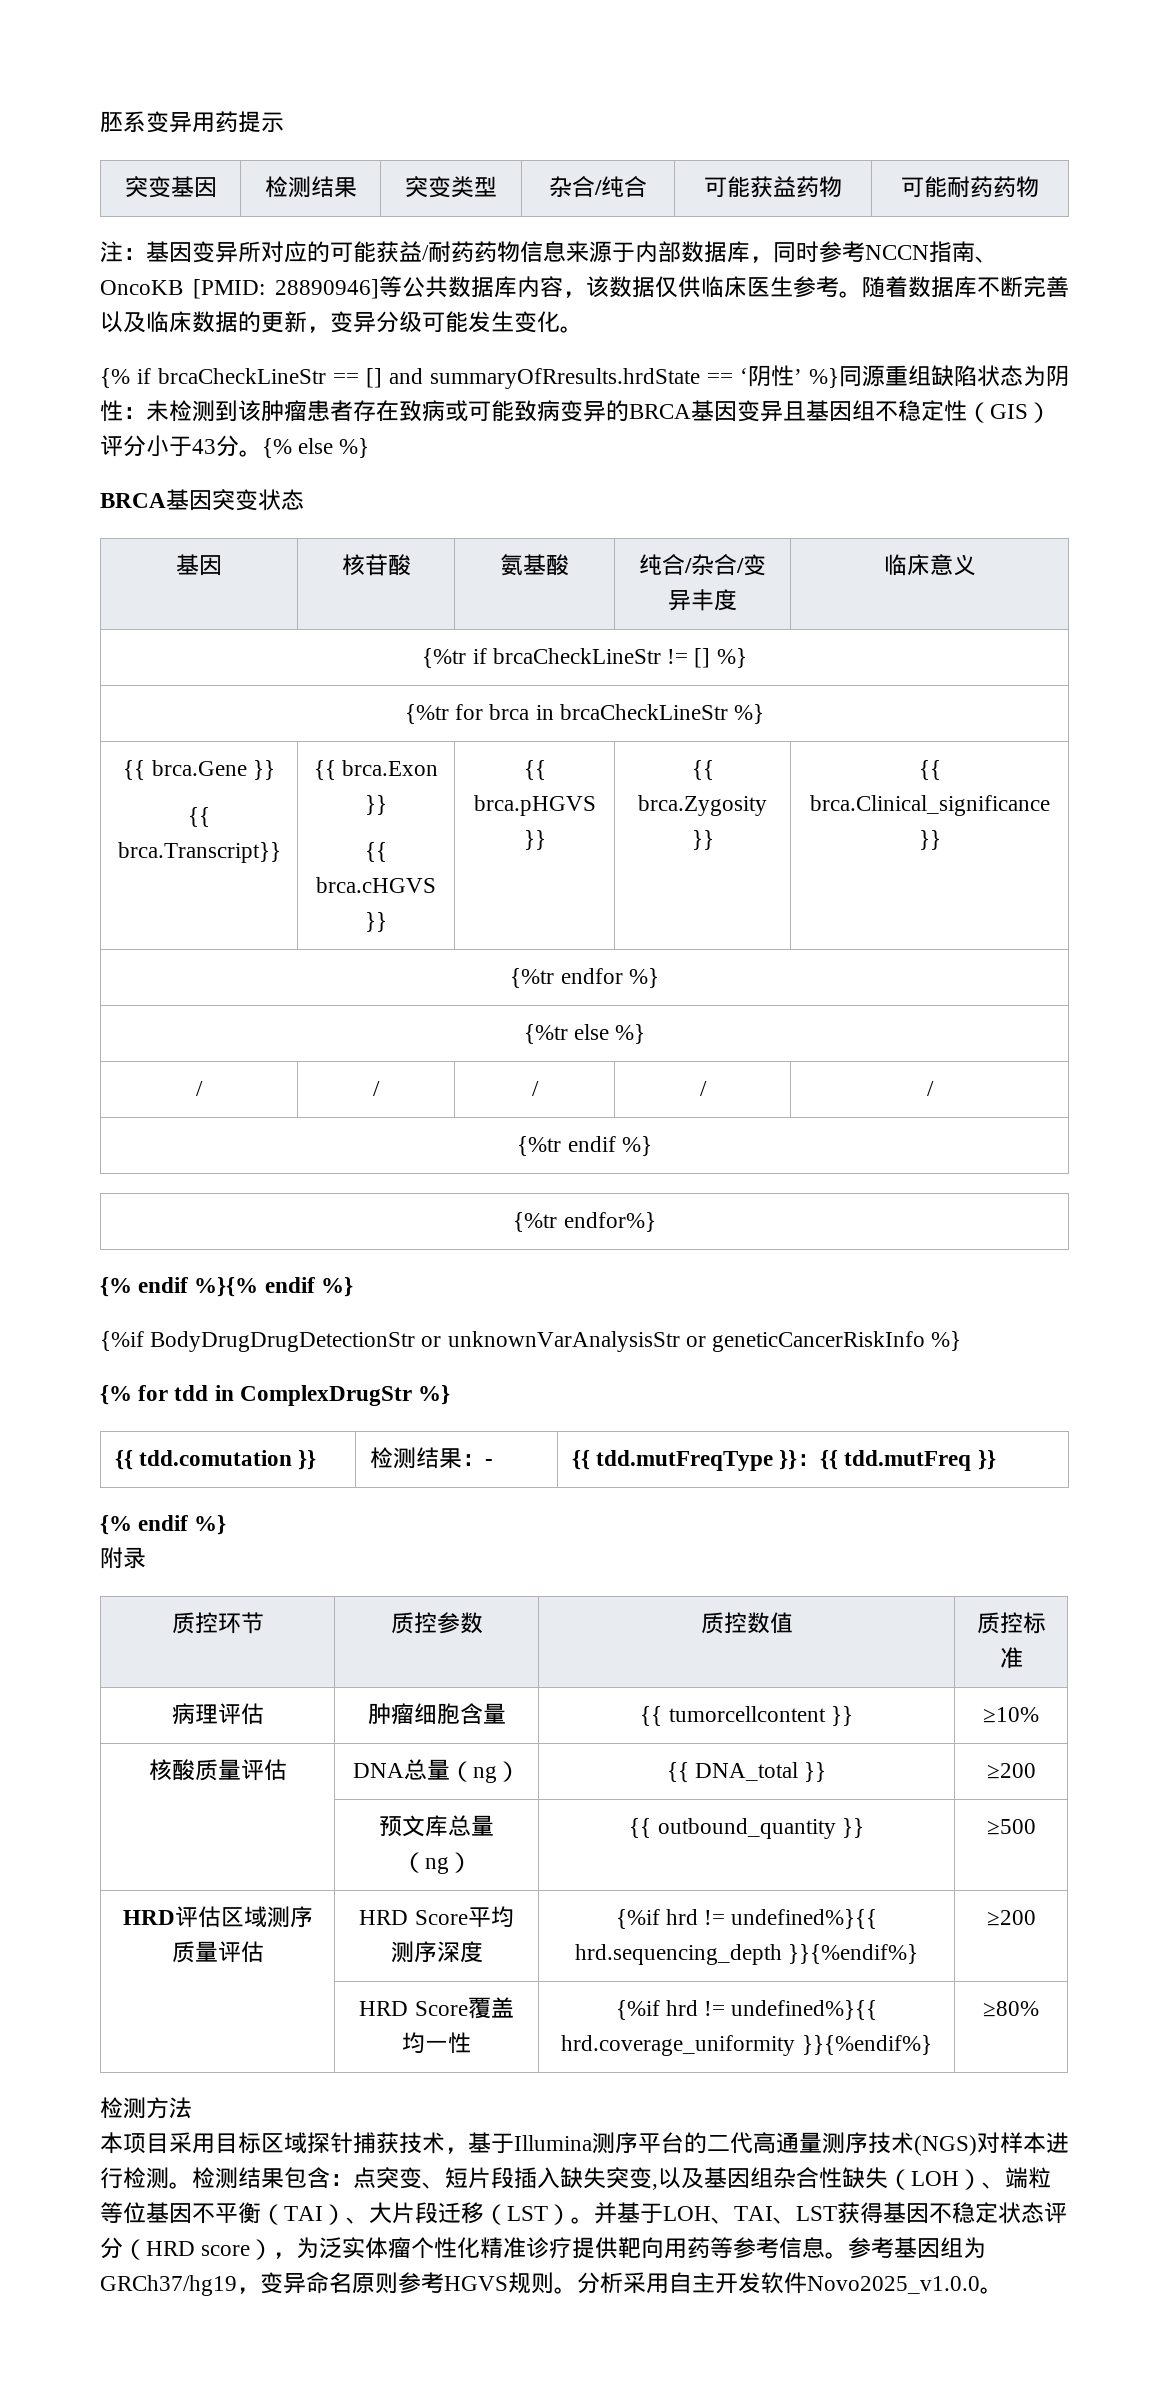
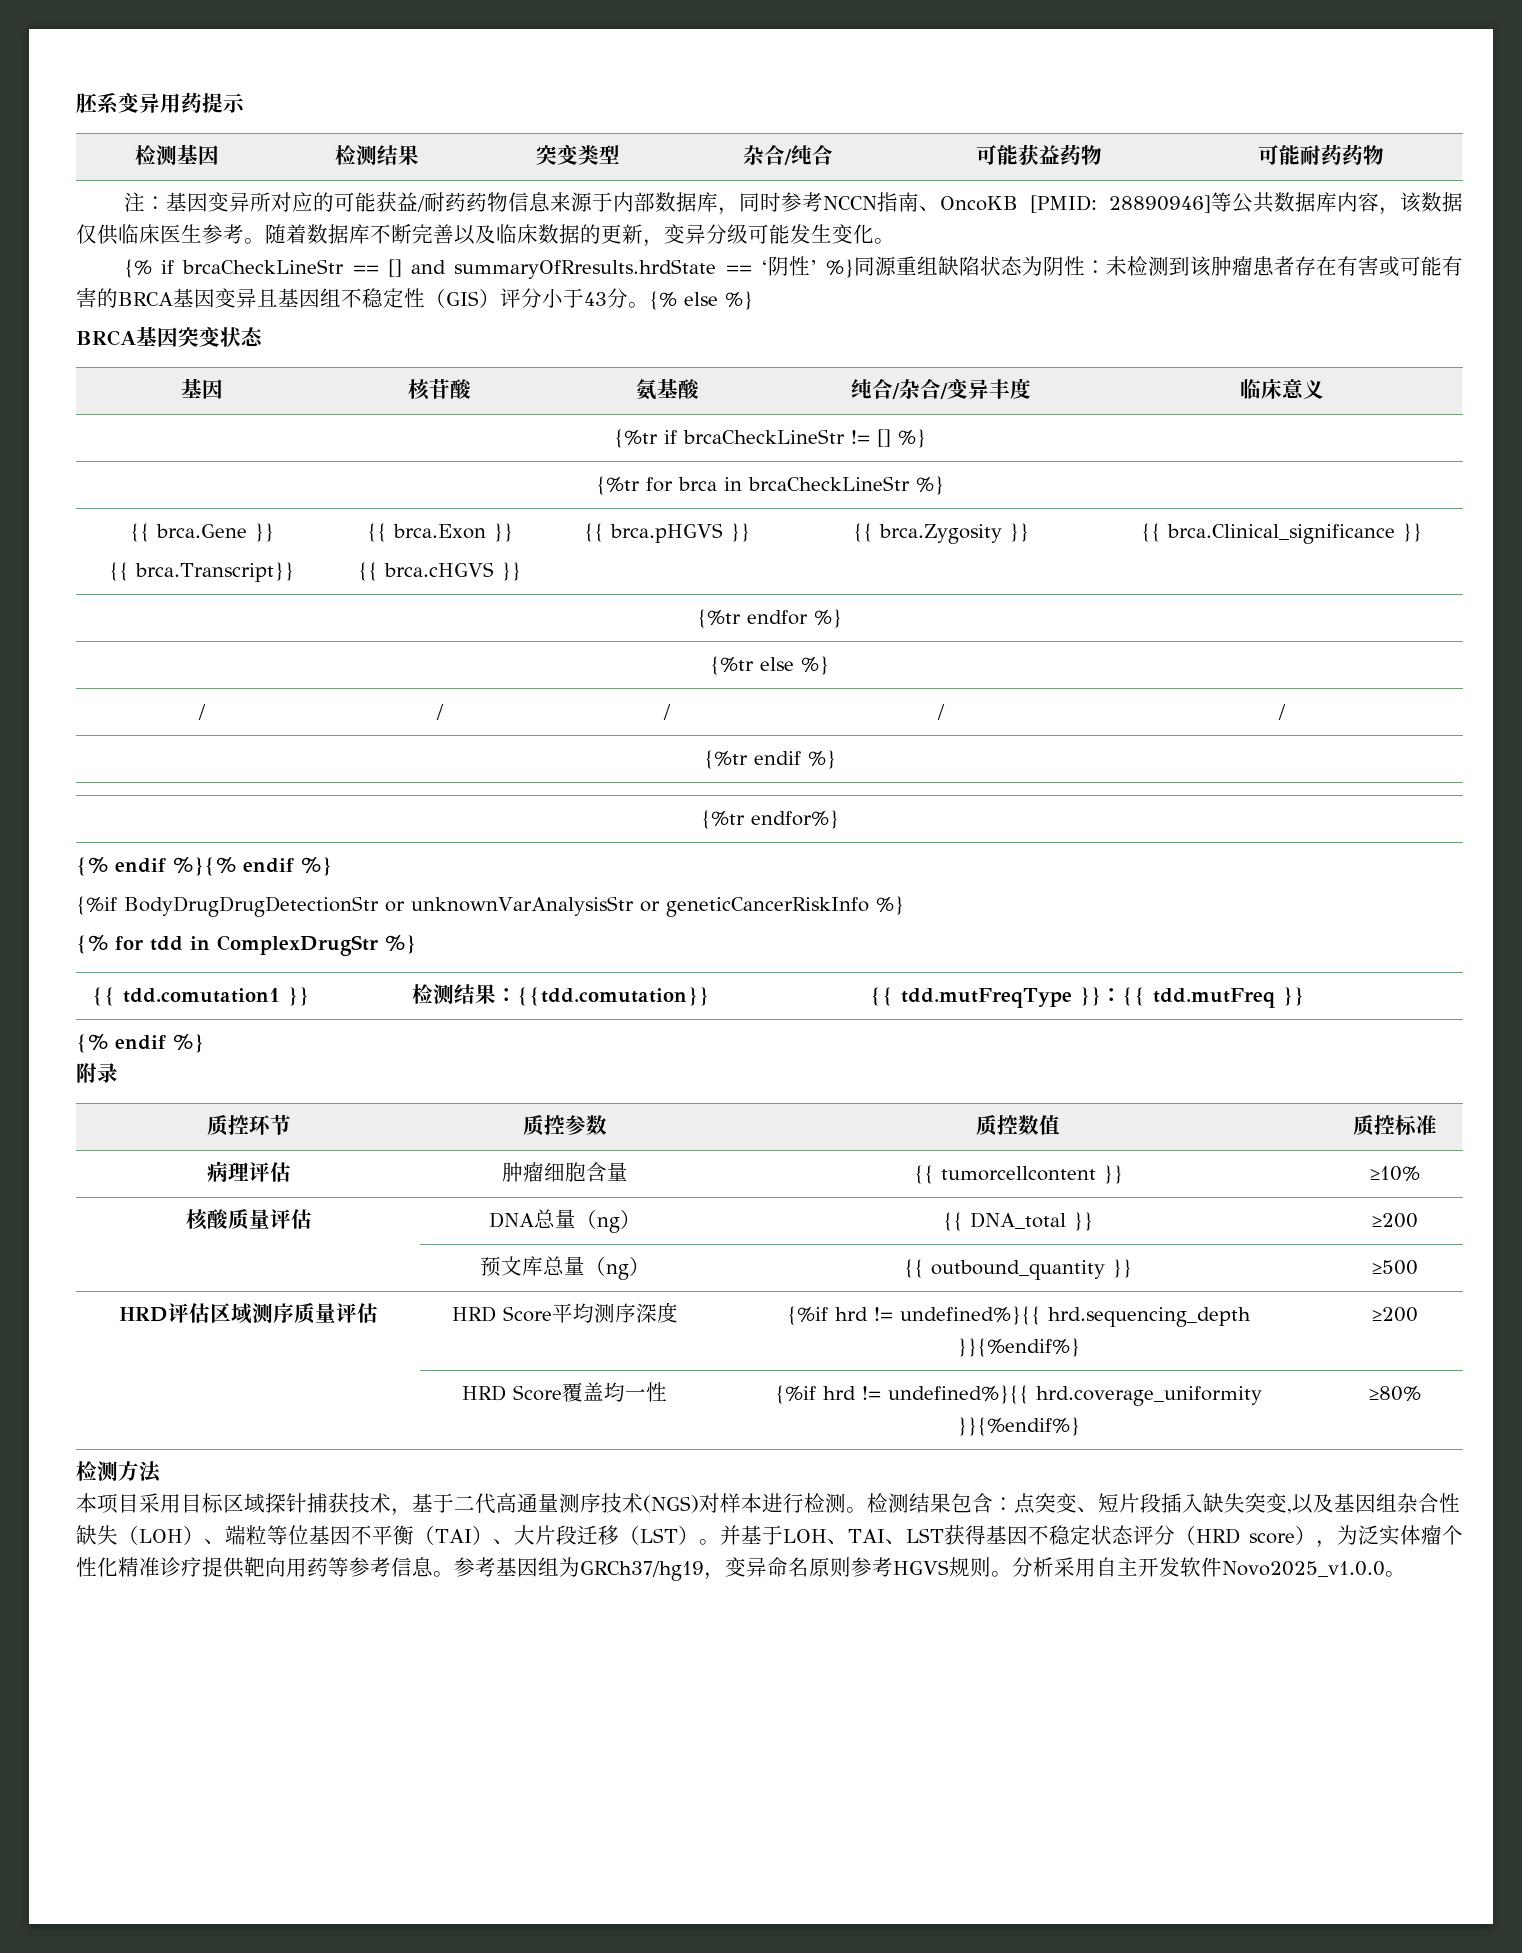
- 突变基因 | 检测结果 | 突变类型 | 杂合/纯合 | 可能获益药物 | 可能耐药药物
+ 检测基因 | 检测结果 | 突变类型 | 杂合/纯合 | 可能获益药物 | 可能耐药药物
- {% if brcaCheckLineStr == [] and summaryOfRresults.hrdState == ‘阴性’ %}同源重组缺陷状态为阴性：未检测到该肿瘤患者存在致病或可能致病变异的BRCA基因变异且基因组不稳定性（GIS）评分小于43分。
+ {% if brcaCheckLineStr == [] and summaryOfRresults.hrdState == ‘阴性’ %}同源重组缺陷状态为阴性：未检测到该肿瘤患者存在有害或可能有害的BRCA基因变异且基因组不稳定性（GIS）评分小于43分。
- {{ tdd.comutation }} | 检测结果：- | {{ tdd.mutFreqType }}：{{ tdd.mutFreq }}
+ {{ tdd.comutation1 }} | 检测结果：{{tdd.comutation}} | {{ tdd.mutFreqType }}：{{ tdd.mutFreq }}
- 本项目采用目标区域探针捕获技术，基于Illumina测序平台的二代高通量测序技术(NGS)对样本进行检测。
+ 本项目采用目标区域探针捕获技术，基于二代高通量测序技术(NGS)对样本进行检测。

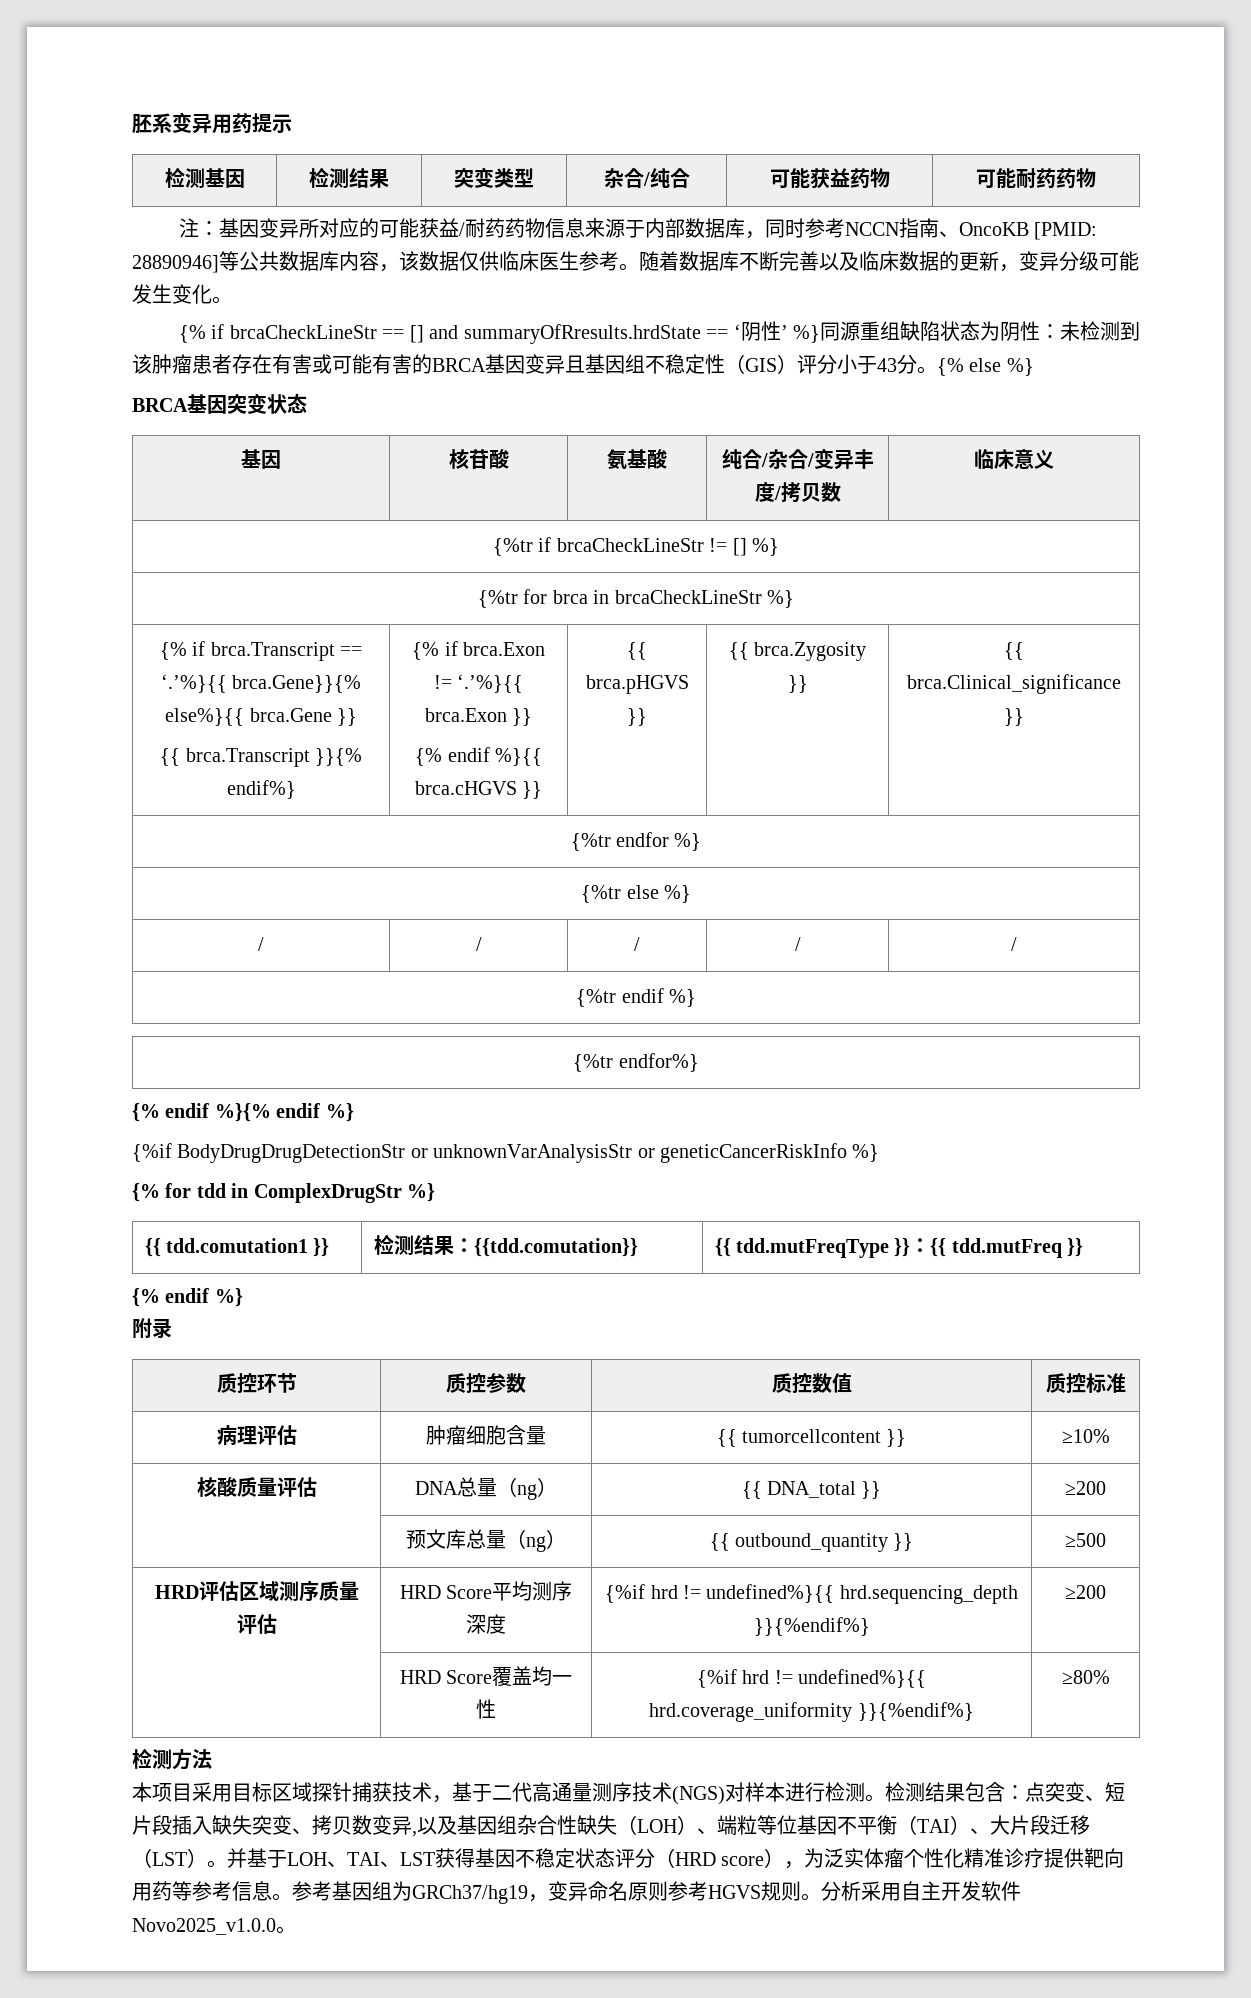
- 基因 | 核苷酸 | 氨基酸 | 纯合/杂合/变异丰度 | 临床意义
+ 基因 | 核苷酸 | 氨基酸 | 纯合/杂合/变异丰度/拷贝数 | 临床意义
- {{ brca.Gene }}
- {{ brca.Transcript}} | {{ brca.Exon }}
- {{ brca.cHGVS }} | {{ brca.pHGVS }} | {{ brca.Zygosity }} | {{ brca.Clinical_significance }}
+ {% if brca.Transcript == ‘.’%}{{ brca.Gene}}{% else%}{{ brca.Gene }}
+ {{ brca.Transcript }}{% endif%} | {% if brca.Exon != ‘.’%}{{ brca.Exon }}
+ {% endif %}{{ brca.cHGVS }} | {{ brca.pHGVS }} | {{ brca.Zygosity }} | {{ brca.Clinical_significance }}
- 检测结果包含：点突变、短片段插入缺失突变,以及基因组杂合性缺失（LOH）、端粒等位基因不平衡（TAI）、大片段迁移（LST）。
+ 检测结果包含：点突变、短片段插入缺失突变、拷贝数变异,以及基因组杂合性缺失（LOH）、端粒等位基因不平衡（TAI）、大片段迁移（LST）。

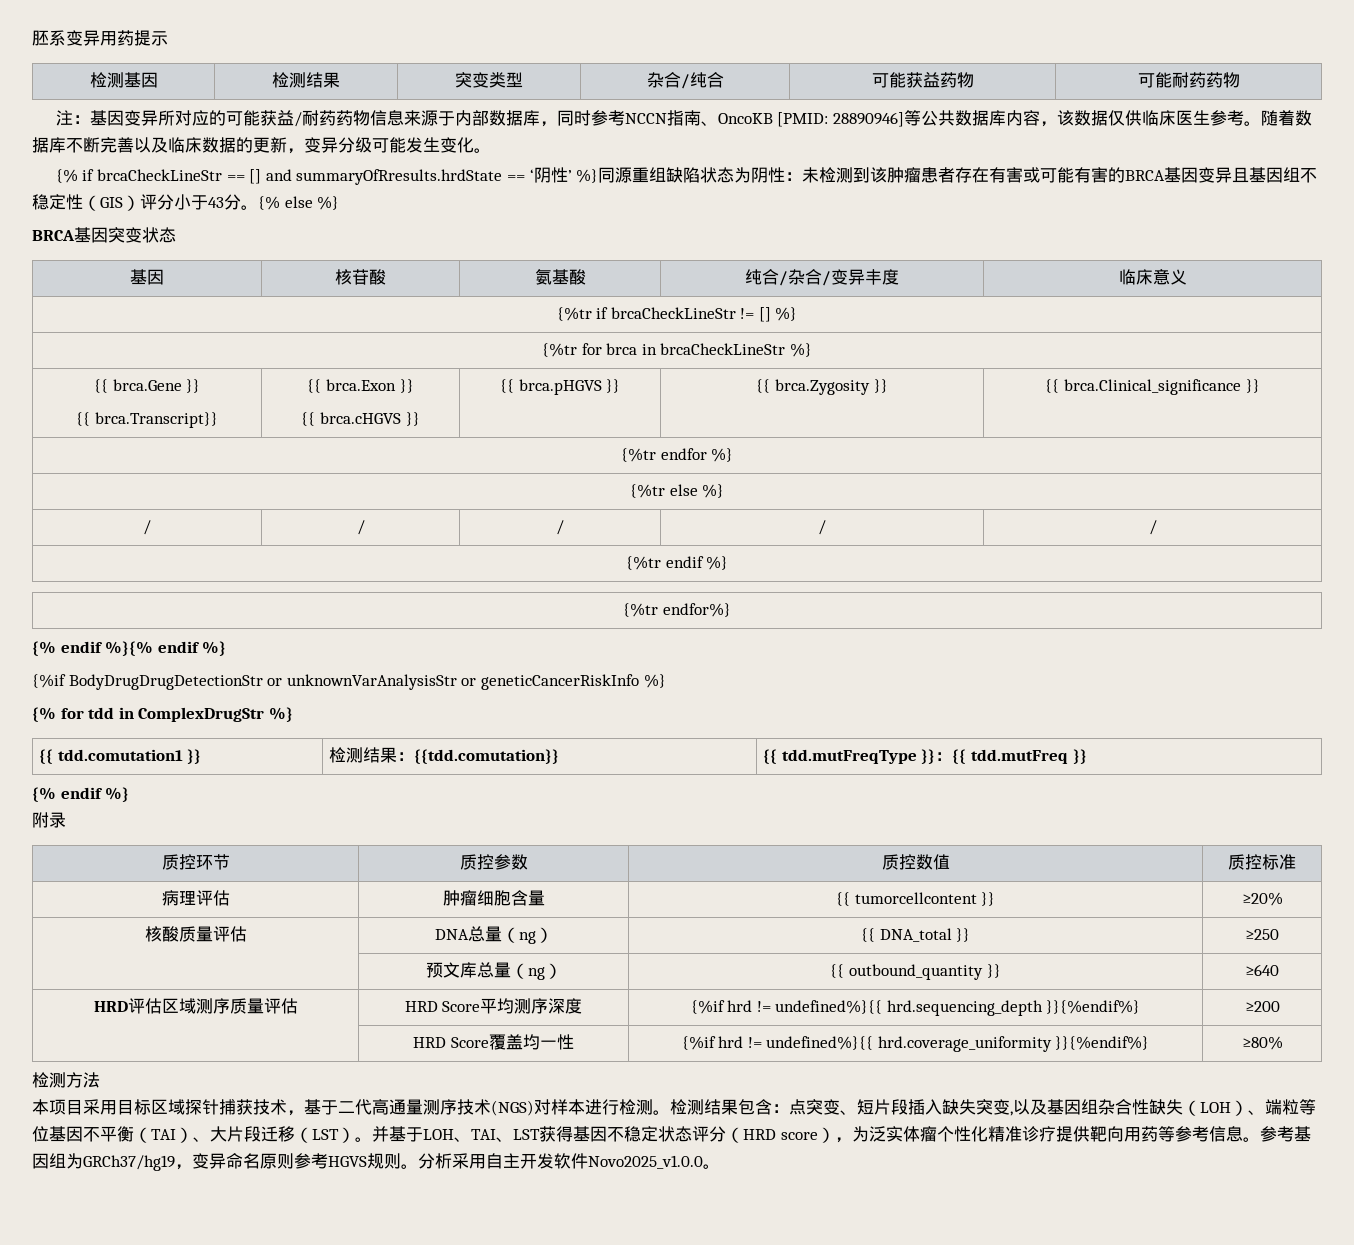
- 基因 | 核苷酸 | 氨基酸 | 纯合/杂合/变异丰度/拷贝数 | 临床意义
+ 基因 | 核苷酸 | 氨基酸 | 纯合/杂合/变异丰度 | 临床意义
- {% if brca.Transcript == ‘.’%}{{ brca.Gene}}{% else%}{{ brca.Gene }}
- {{ brca.Transcript }}{% endif%} | {% if brca.Exon != ‘.’%}{{ brca.Exon }}
- {% endif %}{{ brca.cHGVS }} | {{ brca.pHGVS }} | {{ brca.Zygosity }} | {{ brca.Clinical_significance }}
+ {{ brca.Gene }}
+ {{ brca.Transcript}} | {{ brca.Exon }}
+ {{ brca.cHGVS }} | {{ brca.pHGVS }} | {{ brca.Zygosity }} | {{ brca.Clinical_significance }}
- 病理评估 | 肿瘤细胞含量 | {{ tumorcellcontent }} | ≥10%
+ 病理评估 | 肿瘤细胞含量 | {{ tumorcellcontent }} | ≥20%
- 核酸质量评估 | DNA总量（ng） | {{ DNA_total }} | ≥200
+ 核酸质量评估 | DNA总量（ng） | {{ DNA_total }} | ≥250
- | 预文库总量（ng） | {{ outbound_quantity }} | ≥500
+ | 预文库总量（ng） | {{ outbound_quantity }} | ≥640
- 检测结果包含：点突变、短片段插入缺失突变、拷贝数变异,以及基因组杂合性缺失（LOH）、端粒等位基因不平衡（TAI）、大片段迁移（LST）。
+ 检测结果包含：点突变、短片段插入缺失突变,以及基因组杂合性缺失（LOH）、端粒等位基因不平衡（TAI）、大片段迁移（LST）。

